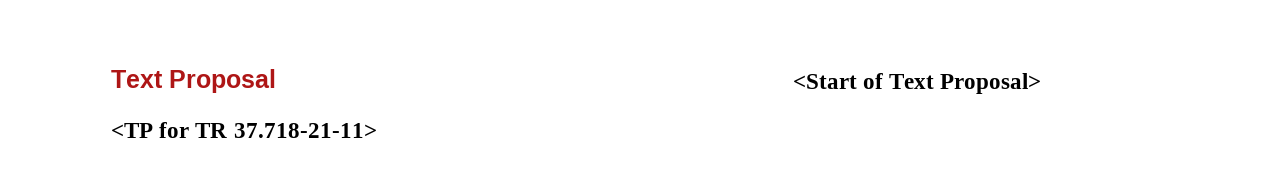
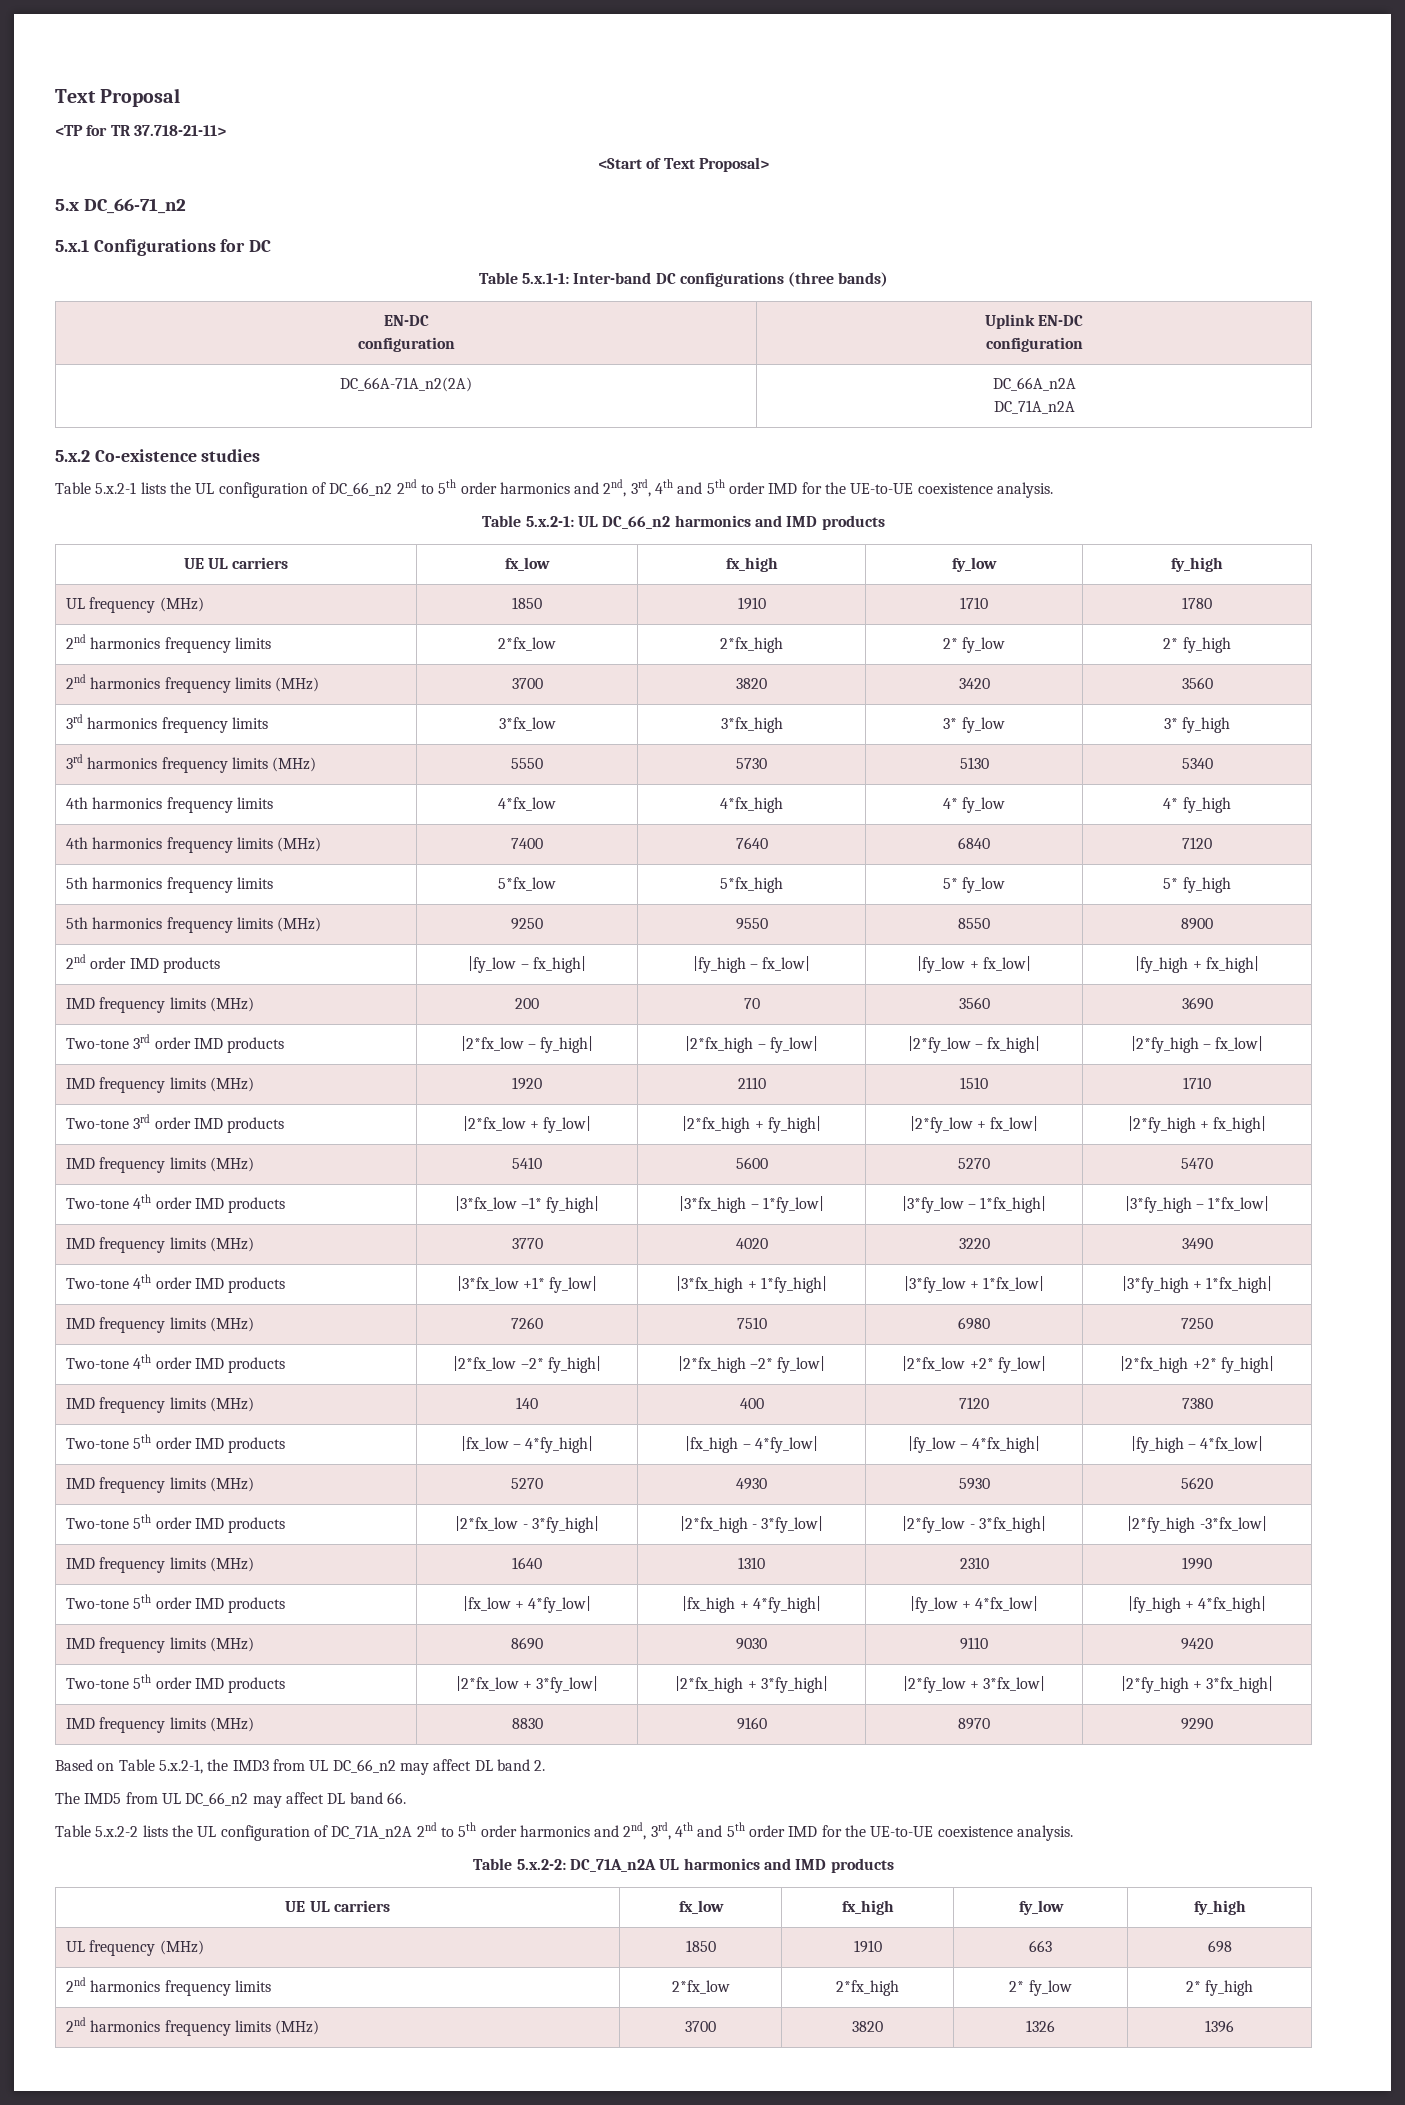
+ 5.x DC_66-71_n2
+ 5.x.1 Configurations for DC
+ Table 5.x.1-1: Inter-band DC configurations (three bands)
+ EN-DC
+ configuration | Uplink EN-DC
+ configuration
+ DC_66A-71A_n2(2A) | DC_66A_n2A
+ DC_71A_n2A
+ 5.x.2 Co-existence studies
+ Table 5.x.2-1 lists the UL configuration of DC_66_n2 2nd to 5th order harmonics and 2nd, 3rd, 4th and 5th order IMD for the UE-to-UE coexistence analysis.
+ Table 5.x.2-1: UL DC_66_n2 harmonics and IMD products
+ UE UL carriers | fx_low | fx_high | fy_low | fy_high
+ UL frequency (MHz) | 1850 | 1910 | 1710 | 1780
+ 2nd harmonics frequency limits | 2*fx_low | 2*fx_high | 2* fy_low | 2* fy_high
+ 2nd harmonics frequency limits (MHz) | 3700 | 3820 | 3420 | 3560
+ 3rd harmonics frequency limits | 3*fx_low | 3*fx_high | 3* fy_low | 3* fy_high
+ 3rd harmonics frequency limits (MHz) | 5550 | 5730 | 5130 | 5340
+ 4th harmonics frequency limits | 4*fx_low | 4*fx_high | 4* fy_low | 4* fy_high
+ 4th harmonics frequency limits (MHz) | 7400 | 7640 | 6840 | 7120
+ 5th harmonics frequency limits | 5*fx_low | 5*fx_high | 5* fy_low | 5* fy_high
+ 5th harmonics frequency limits (MHz) | 9250 | 9550 | 8550 | 8900
+ 2nd order IMD products | |fy_low – fx_high| | |fy_high – fx_low| | |fy_low + fx_low| | |fy_high + fx_high|
+ IMD frequency limits (MHz) | 200 | 70 | 3560 | 3690
+ Two-tone 3rd order IMD products | |2*fx_low – fy_high| | |2*fx_high – fy_low| | |2*fy_low – fx_high| | |2*fy_high – fx_low|
+ IMD frequency limits (MHz) | 1920 | 2110 | 1510 | 1710
+ Two-tone 3rd order IMD products | |2*fx_low + fy_low| | |2*fx_high + fy_high| | |2*fy_low + fx_low| | |2*fy_high + fx_high|
+ IMD frequency limits (MHz) | 5410 | 5600 | 5270 | 5470
+ Two-tone 4th order IMD products | |3*fx_low –1* fy_high| | |3*fx_high – 1*fy_low| | |3*fy_low – 1*fx_high| | |3*fy_high – 1*fx_low|
+ IMD frequency limits (MHz) | 3770 | 4020 | 3220 | 3490
+ Two-tone 4th order IMD products | |3*fx_low +1* fy_low| | |3*fx_high + 1*fy_high| | |3*fy_low + 1*fx_low| | |3*fy_high + 1*fx_high|
+ IMD frequency limits (MHz) | 7260 | 7510 | 6980 | 7250
+ Two-tone 4th order IMD products | |2*fx_low –2* fy_high| | |2*fx_high –2* fy_low| | |2*fx_low +2* fy_low| | |2*fx_high +2* fy_high|
+ IMD frequency limits (MHz) | 140 | 400 | 7120 | 7380
+ Two-tone 5th order IMD products | |fx_low – 4*fy_high| | |fx_high – 4*fy_low| | |fy_low – 4*fx_high| | |fy_high – 4*fx_low|
+ IMD frequency limits (MHz) | 5270 | 4930 | 5930 | 5620
+ Two-tone 5th order IMD products | |2*fx_low - 3*fy_high| | |2*fx_high - 3*fy_low| | |2*fy_low - 3*fx_high| | |2*fy_high -3*fx_low|
+ IMD frequency limits (MHz) | 1640 | 1310 | 2310 | 1990
+ Two-tone 5th order IMD products | |fx_low + 4*fy_low| | |fx_high + 4*fy_high| | |fy_low + 4*fx_low| | |fy_high + 4*fx_high|
+ IMD frequency limits (MHz) | 8690 | 9030 | 9110 | 9420
+ Two-tone 5th order IMD products | |2*fx_low + 3*fy_low| | |2*fx_high + 3*fy_high| | |2*fy_low + 3*fx_low| | |2*fy_high + 3*fx_high|
+ IMD frequency limits (MHz) | 8830 | 9160 | 8970 | 9290
+ Based on Table 5.x.2-1, the IMD3 from UL DC_66_n2 may affect DL band 2.
+ The IMD5 from UL DC_66_n2 may affect DL band 66.
+ Table 5.x.2-2 lists the UL configuration of DC_71A_n2A 2nd to 5th order harmonics and 2nd, 3rd, 4th and 5th order IMD for the UE-to-UE coexistence analysis.
+ Table 5.x.2-2: DC_71A_n2A UL harmonics and IMD products
+ UE UL carriers | fx_low | fx_high | fy_low | fy_high
+ UL frequency (MHz) | 1850 | 1910 | 663 | 698
+ 2nd harmonics frequency limits | 2*fx_low | 2*fx_high | 2* fy_low | 2* fy_high
+ 2nd harmonics frequency limits (MHz) | 3700 | 3820 | 1326 | 1396

